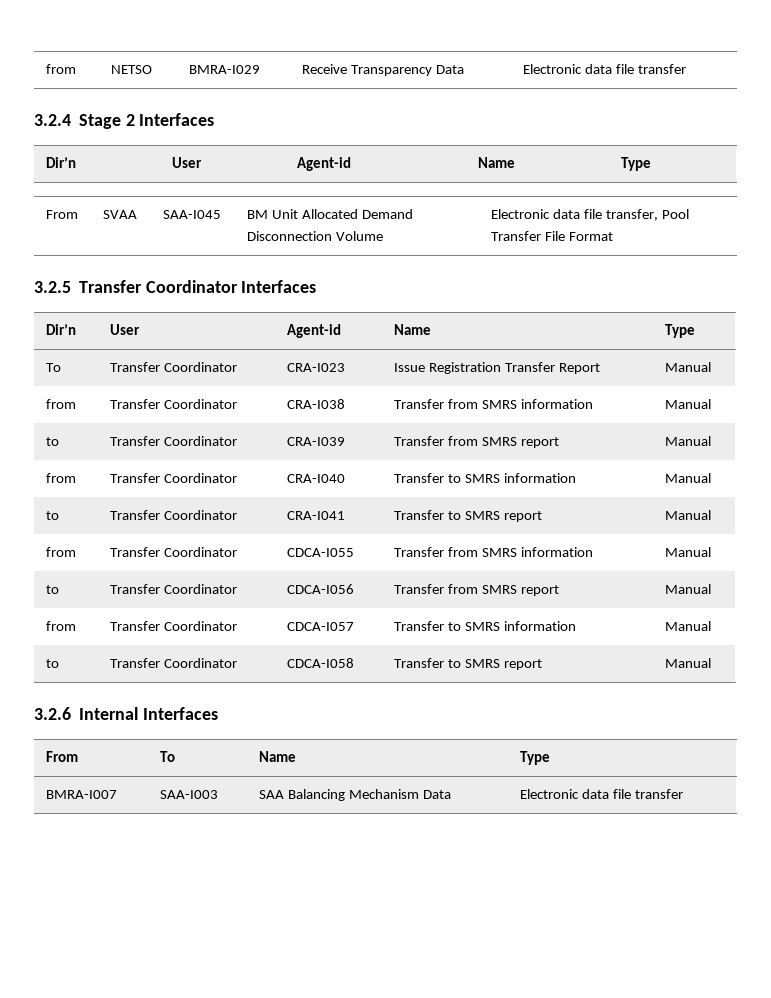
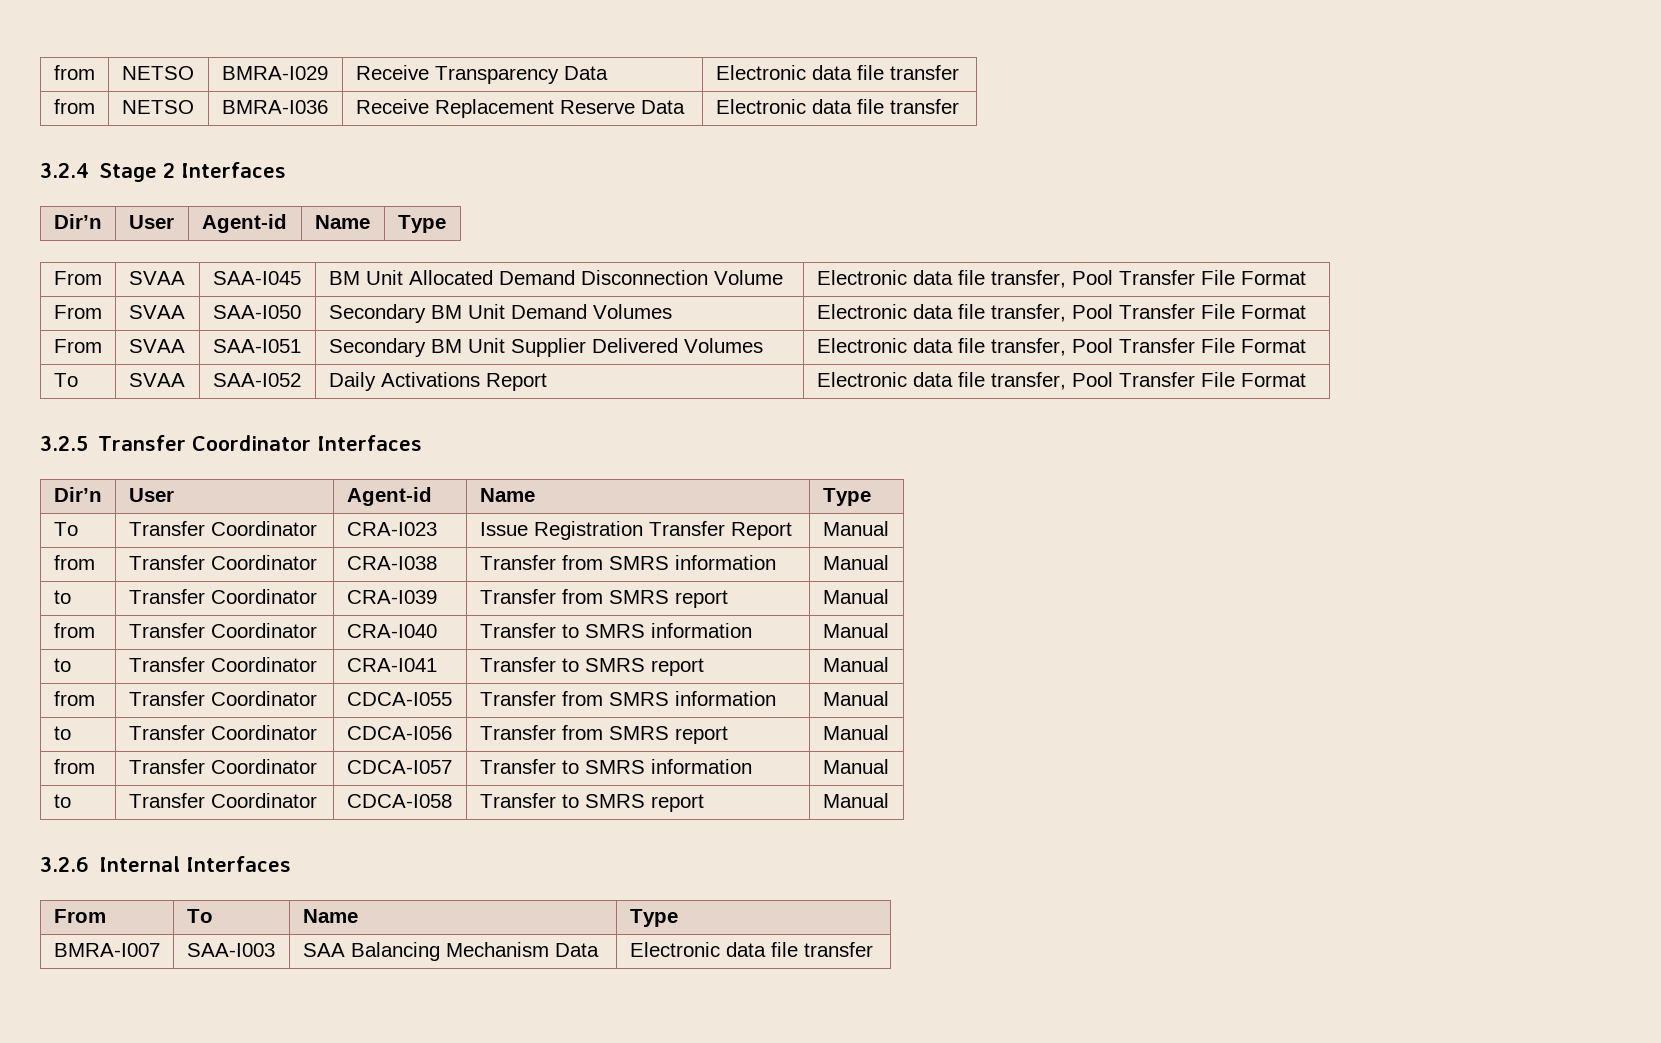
+ from | NETSO | BMRA-I036 | Receive Replacement Reserve Data | Electronic data file transfer
+ From | SVAA | SAA-I050 | Secondary BM Unit Demand Volumes | Electronic data file transfer, Pool Transfer File Format
+ From | SVAA | SAA-I051 | Secondary BM Unit Supplier Delivered Volumes | Electronic data file transfer, Pool Transfer File Format
+ To | SVAA | SAA-I052 | Daily Activations Report | Electronic data file transfer, Pool Transfer File Format

